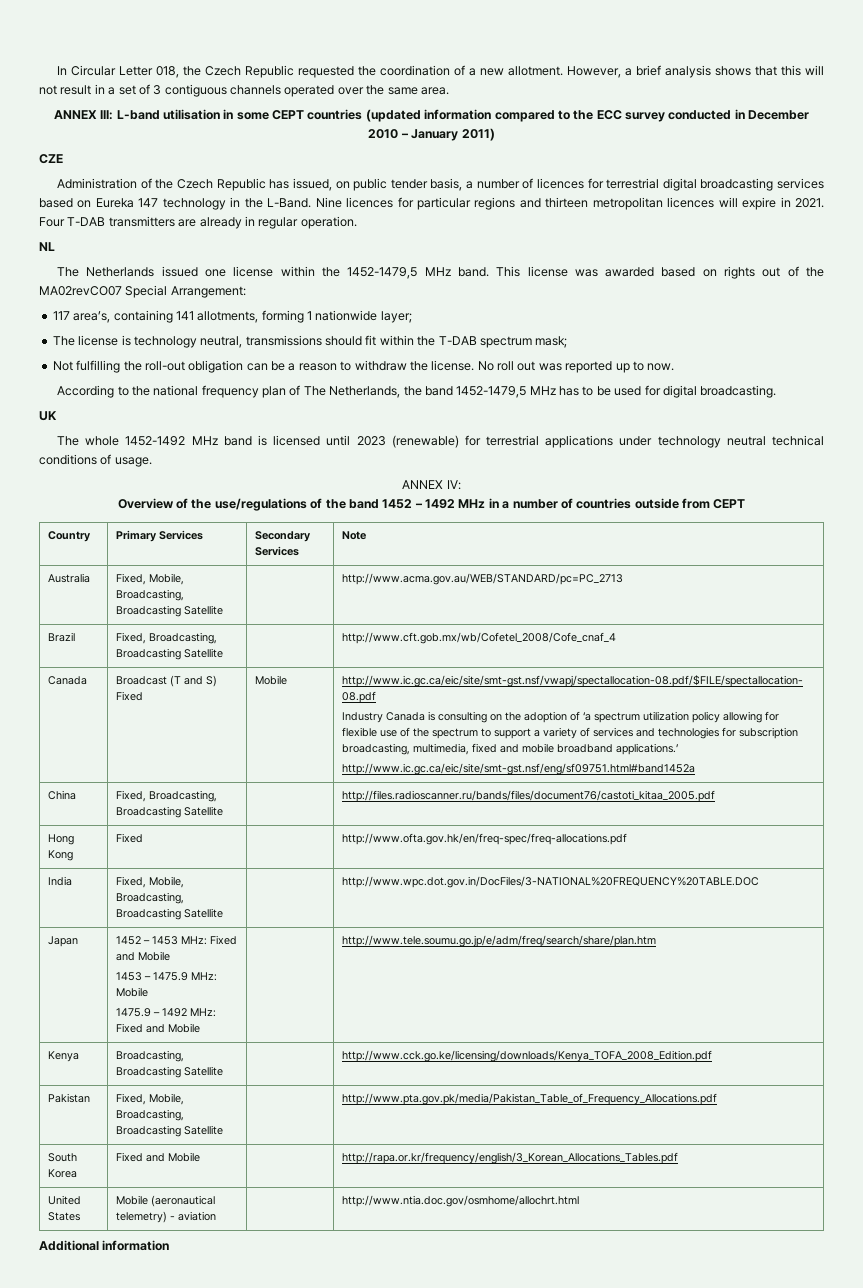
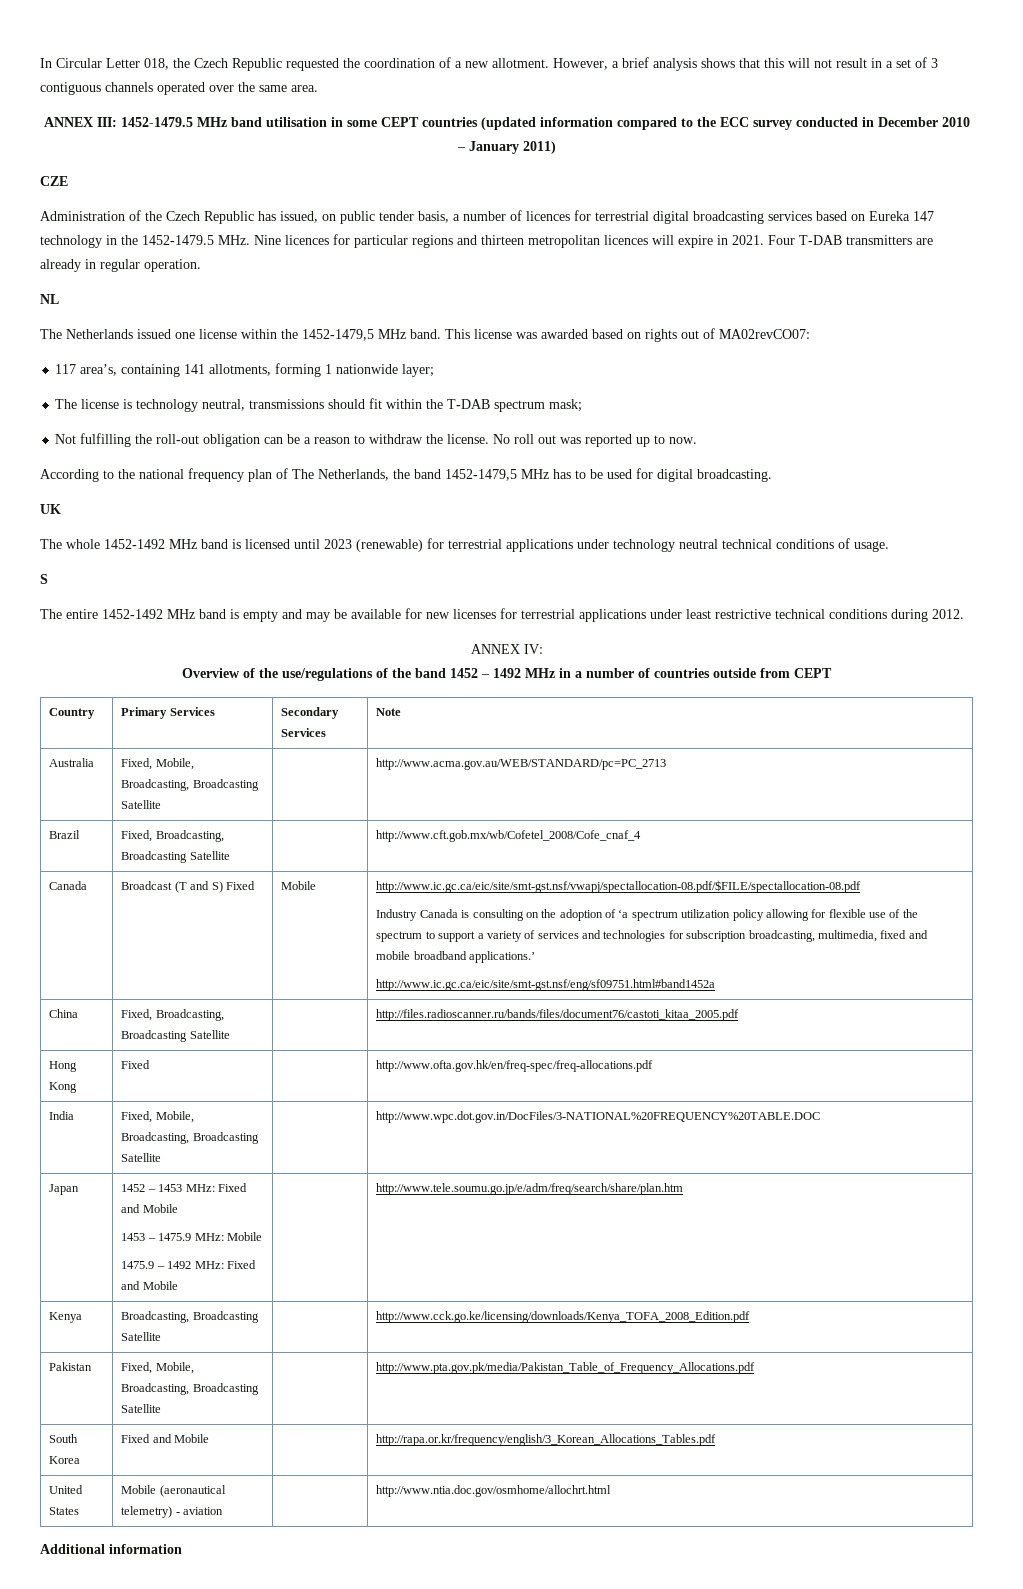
- ANNEX III: L-band utilisation in some CEPT countries (updated information compared to the ECC survey conducted in December 2010 – January 2011)
+ ANNEX III: 1452-1479.5 MHz band utilisation in some CEPT countries (updated information compared to the ECC survey conducted in December 2010 – January 2011)
- Administration of the Czech Republic has issued, on public tender basis, a number of licences for terrestrial digital broadcasting services based on Eureka 147 technology in the L-Band. Nine licences for particular regions and thirteen metropolitan licences will expire in 2021.
+ Administration of the Czech Republic has issued, on public tender basis, a number of licences for terrestrial digital broadcasting services based on Eureka 147 technology in the 1452-1479.5 MHz. Nine licences for particular regions and thirteen metropolitan licences will expire in 2021.
- This license was awarded based on rights out of the MA02revCO07 Special Arrangement:
+ This license was awarded based on rights out of MA02revCO07:
+ S
+ The entire 1452-1492 MHz band is empty and may be available for new licenses for terrestrial applications under least restrictive technical conditions during 2012.

